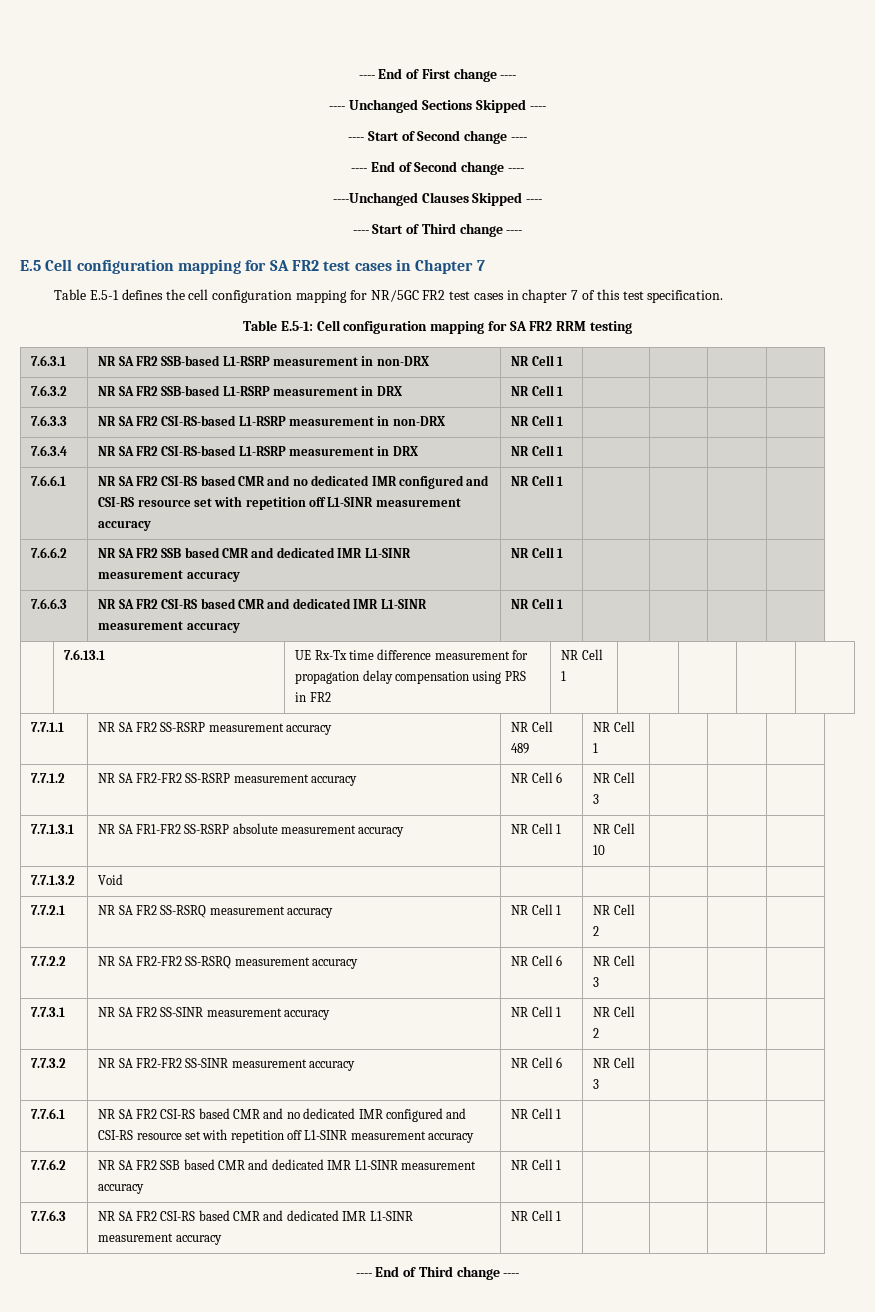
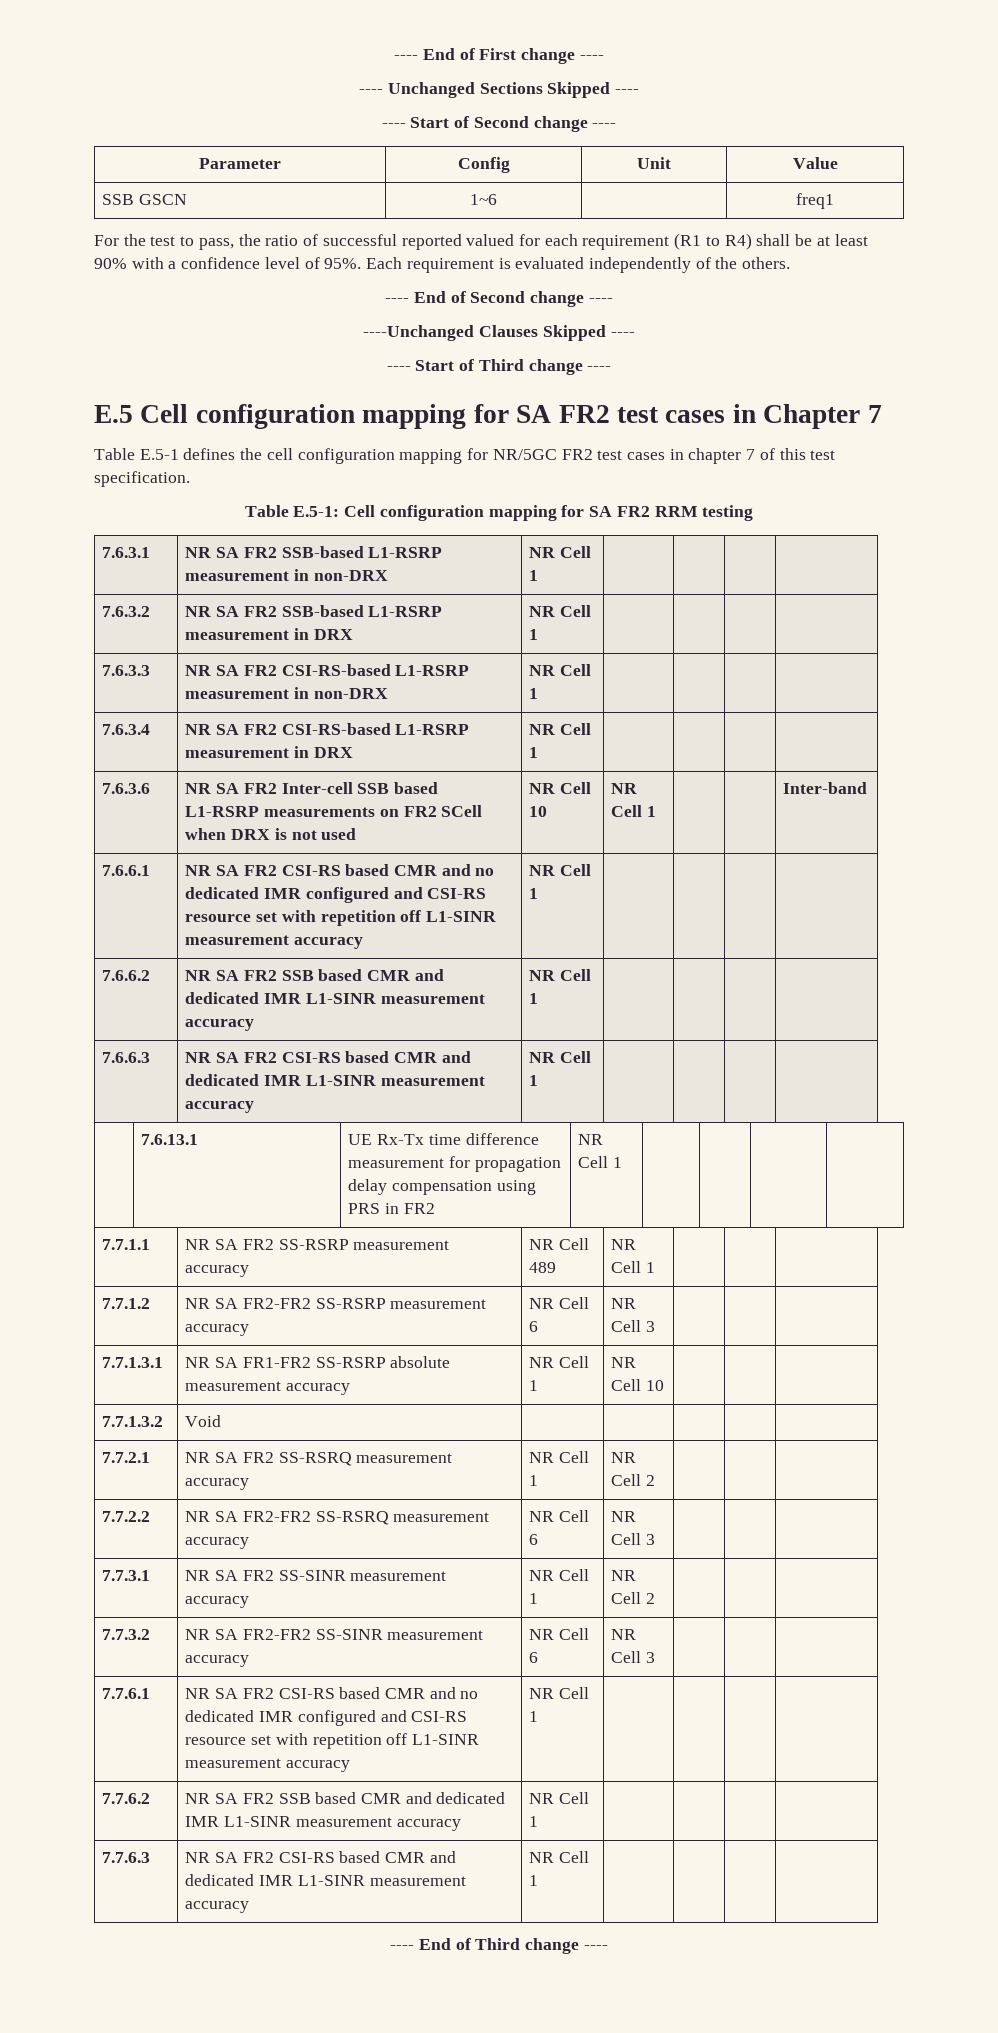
+ Parameter | Config | Unit | Value
+ SSB GSCN | 1~6 | | freq1
+ For the test to pass, the ratio of successful reported valued for each requirement (R1 to R4) shall be at least 90% with a confidence level of 95%. Each requirement is evaluated independently of the others.
+ 7.6.3.6 | NR SA FR2 Inter-cell SSB based L1-RSRP measurements on FR2 SCell when DRX is not used | NR Cell 10 | NR Cell 1 | | | Inter-band

